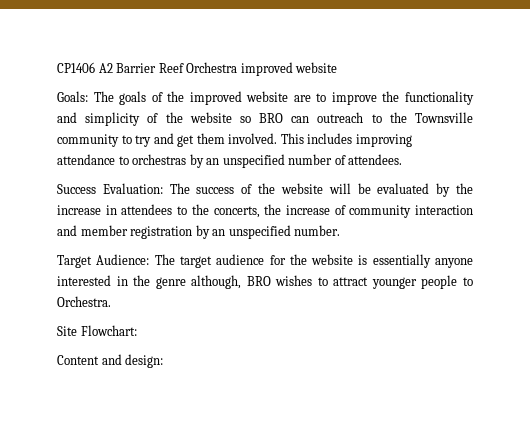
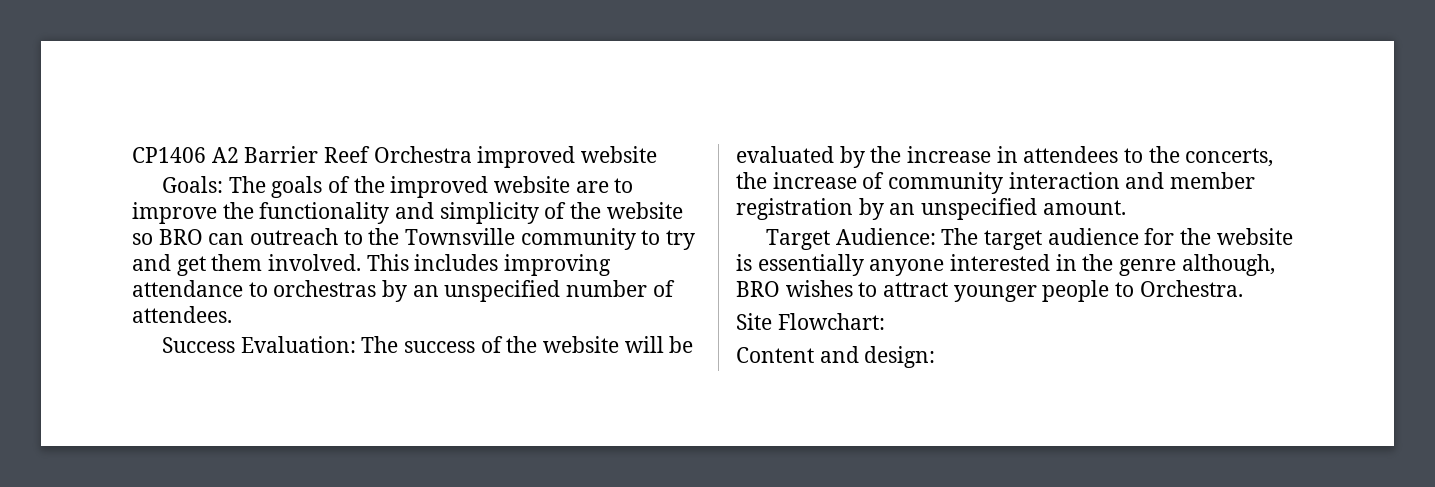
- Success Evaluation: The success of the website will be evaluated by the increase in attendees to the concerts, the increase of community interaction and member registration by an unspecified number.
+ Success Evaluation: The success of the website will be evaluated by the increase in attendees to the concerts, the increase of community interaction and member registration by an unspecified amount.

